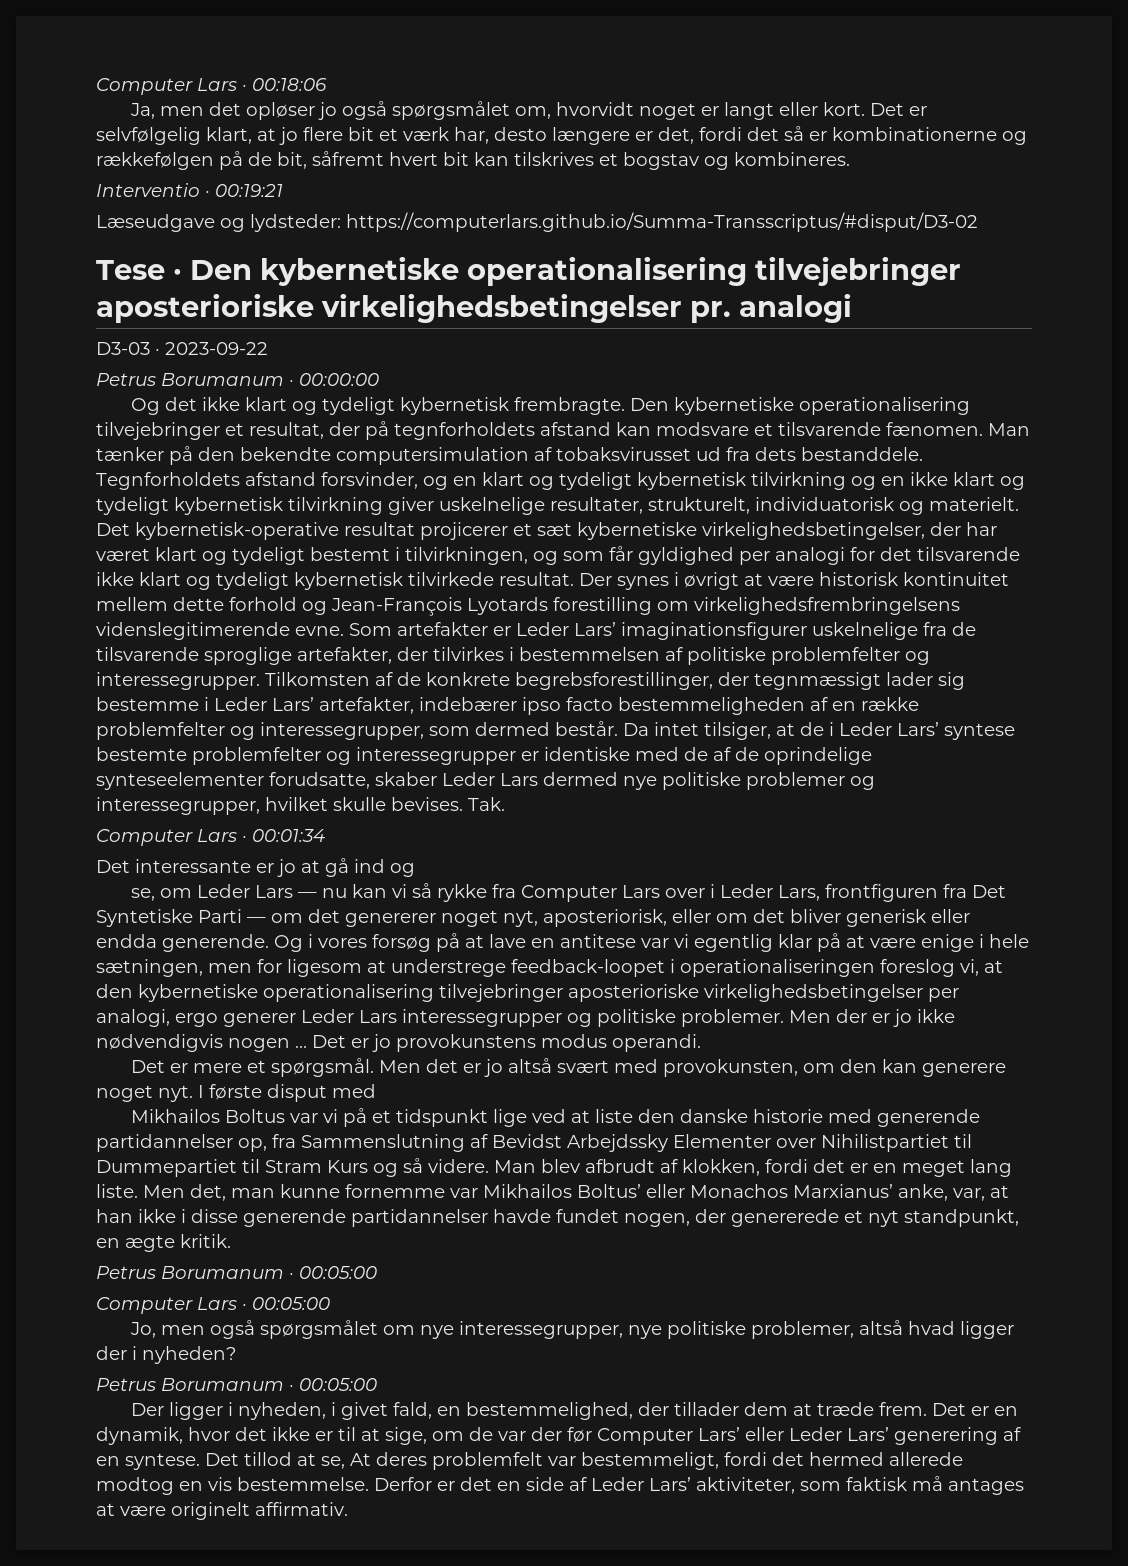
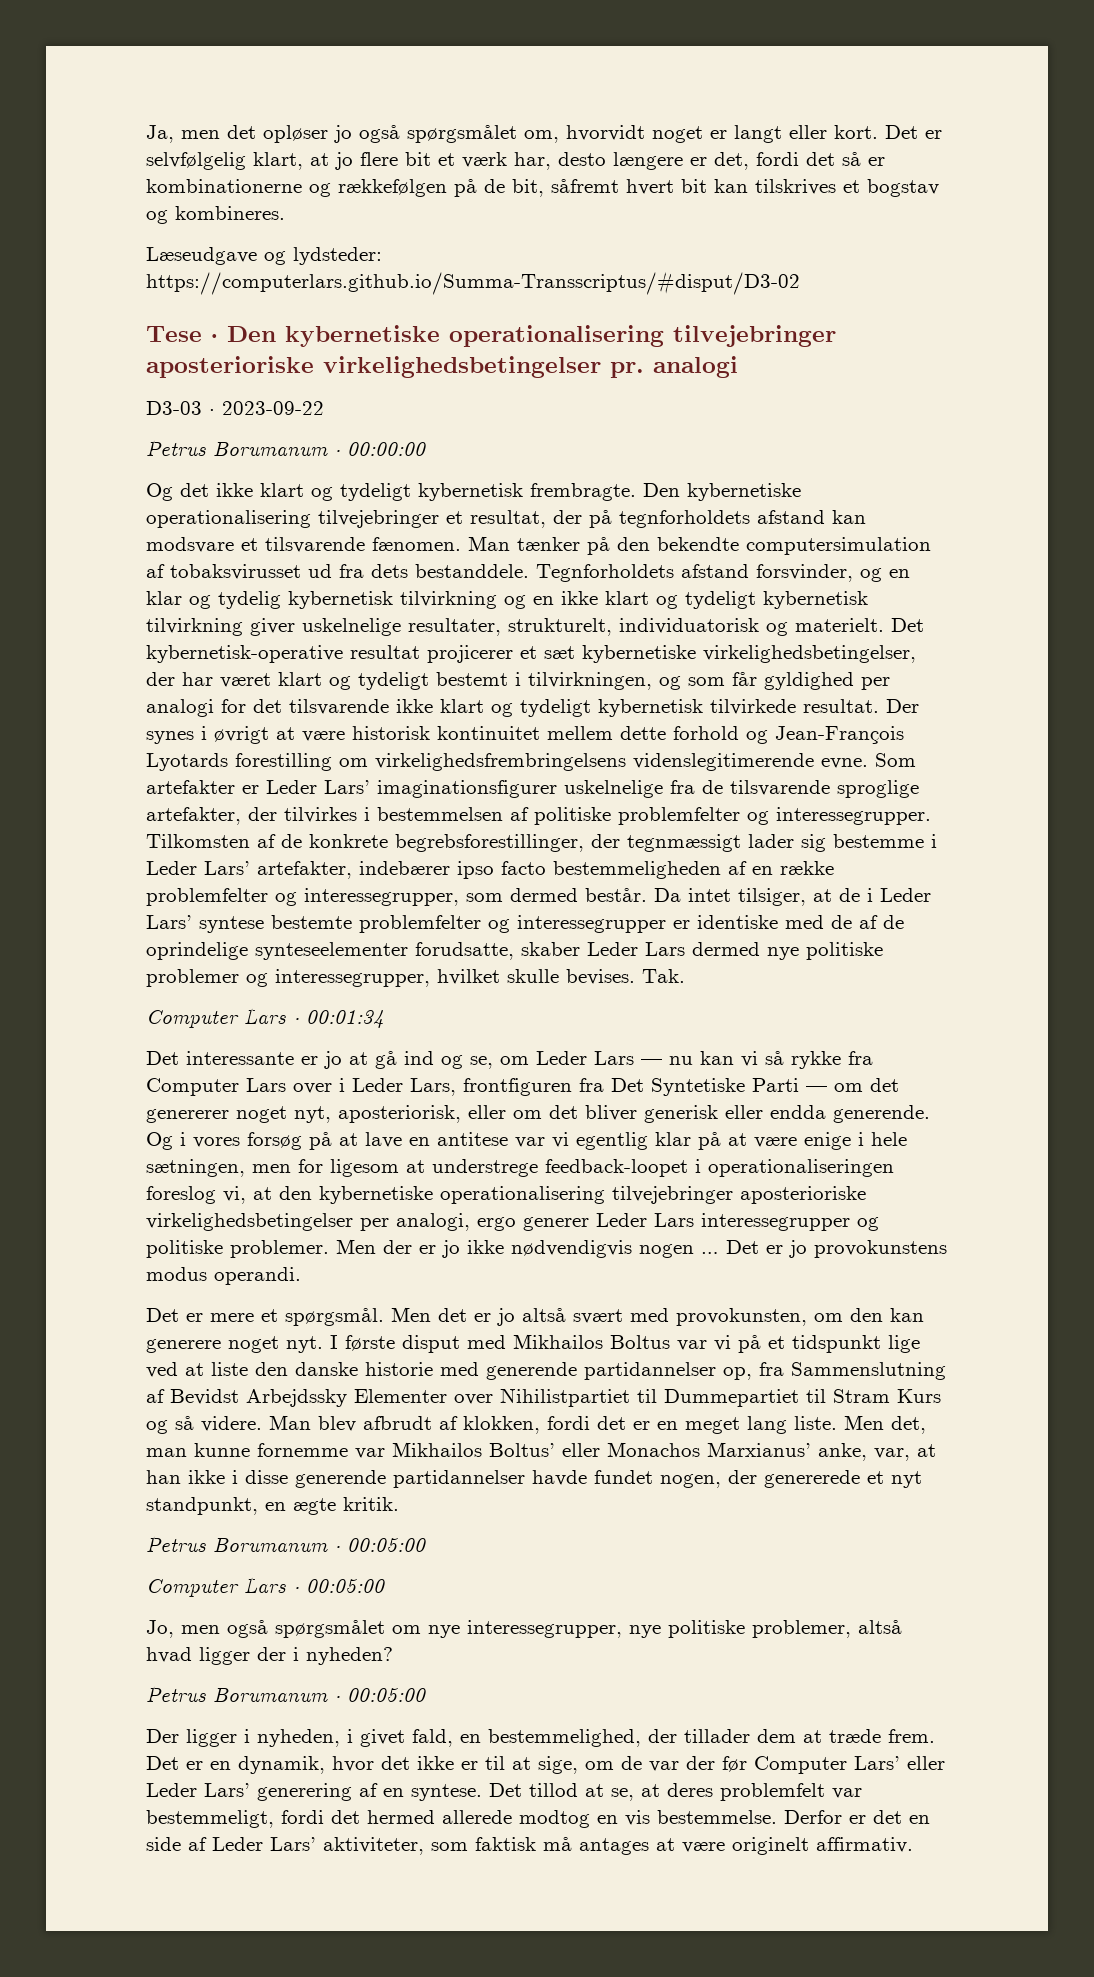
- Computer Lars · 00:18:06
- Interventio · 00:19:21
- Tegnforholdets afstand forsvinder, og en klart og tydeligt kybernetisk tilvirkning og en ikke klart og tydeligt kybernetisk tilvirkning giver uskelnelige resultater, strukturelt, individuatorisk og materielt.
+ Tegnforholdets afstand forsvinder, og en klar og tydelig kybernetisk tilvirkning og en ikke klart og tydeligt kybernetisk tilvirkning giver uskelnelige resultater, strukturelt, individuatorisk og materielt.
- Det interessante er jo at gå ind og
- se, om Leder Lars — nu kan vi så rykke fra Computer Lars over i Leder Lars, frontfiguren fra Det Syntetiske Parti — om det genererer noget nyt, aposteriorisk, eller om det bliver generisk eller endda generende.
+ Det interessante er jo at gå ind og se, om Leder Lars — nu kan vi så rykke fra Computer Lars over i Leder Lars, frontfiguren fra Det Syntetiske Parti — om det genererer noget nyt, aposteriorisk, eller om det bliver generisk eller endda generende.
- I første disput med
- Mikhailos Boltus var vi på et tidspunkt lige ved at liste den danske historie med generende partidannelser op, fra Sammenslutning af Bevidst Arbejdssky Elementer over Nihilistpartiet til Dummepartiet til Stram Kurs og så videre.
+ I første disput med Mikhailos Boltus var vi på et tidspunkt lige ved at liste den danske historie med generende partidannelser op, fra Sammenslutning af Bevidst Arbejdssky Elementer over Nihilistpartiet til Dummepartiet til Stram Kurs og så videre.
- Det tillod at se, At deres problemfelt var bestemmeligt, fordi det hermed allerede modtog en vis bestemmelse.
+ Det tillod at se, at deres problemfelt var bestemmeligt, fordi det hermed allerede modtog en vis bestemmelse.

